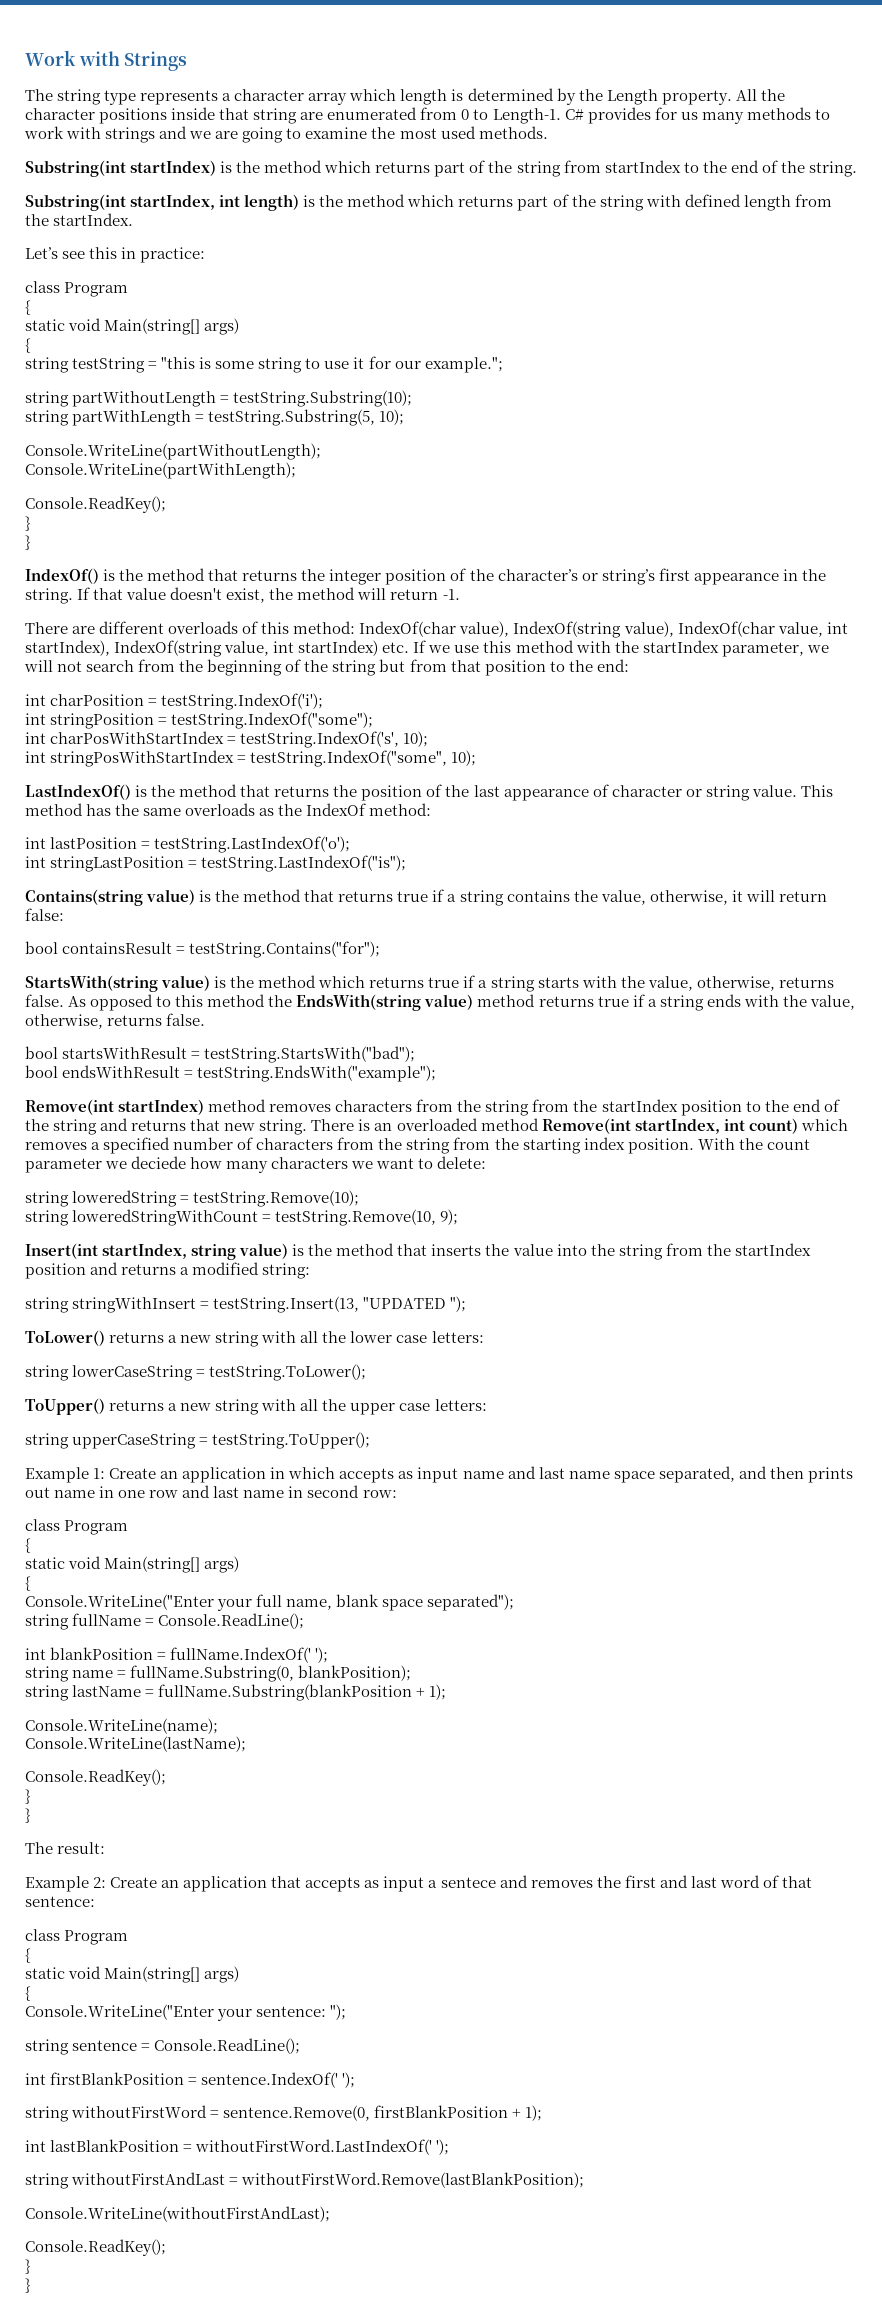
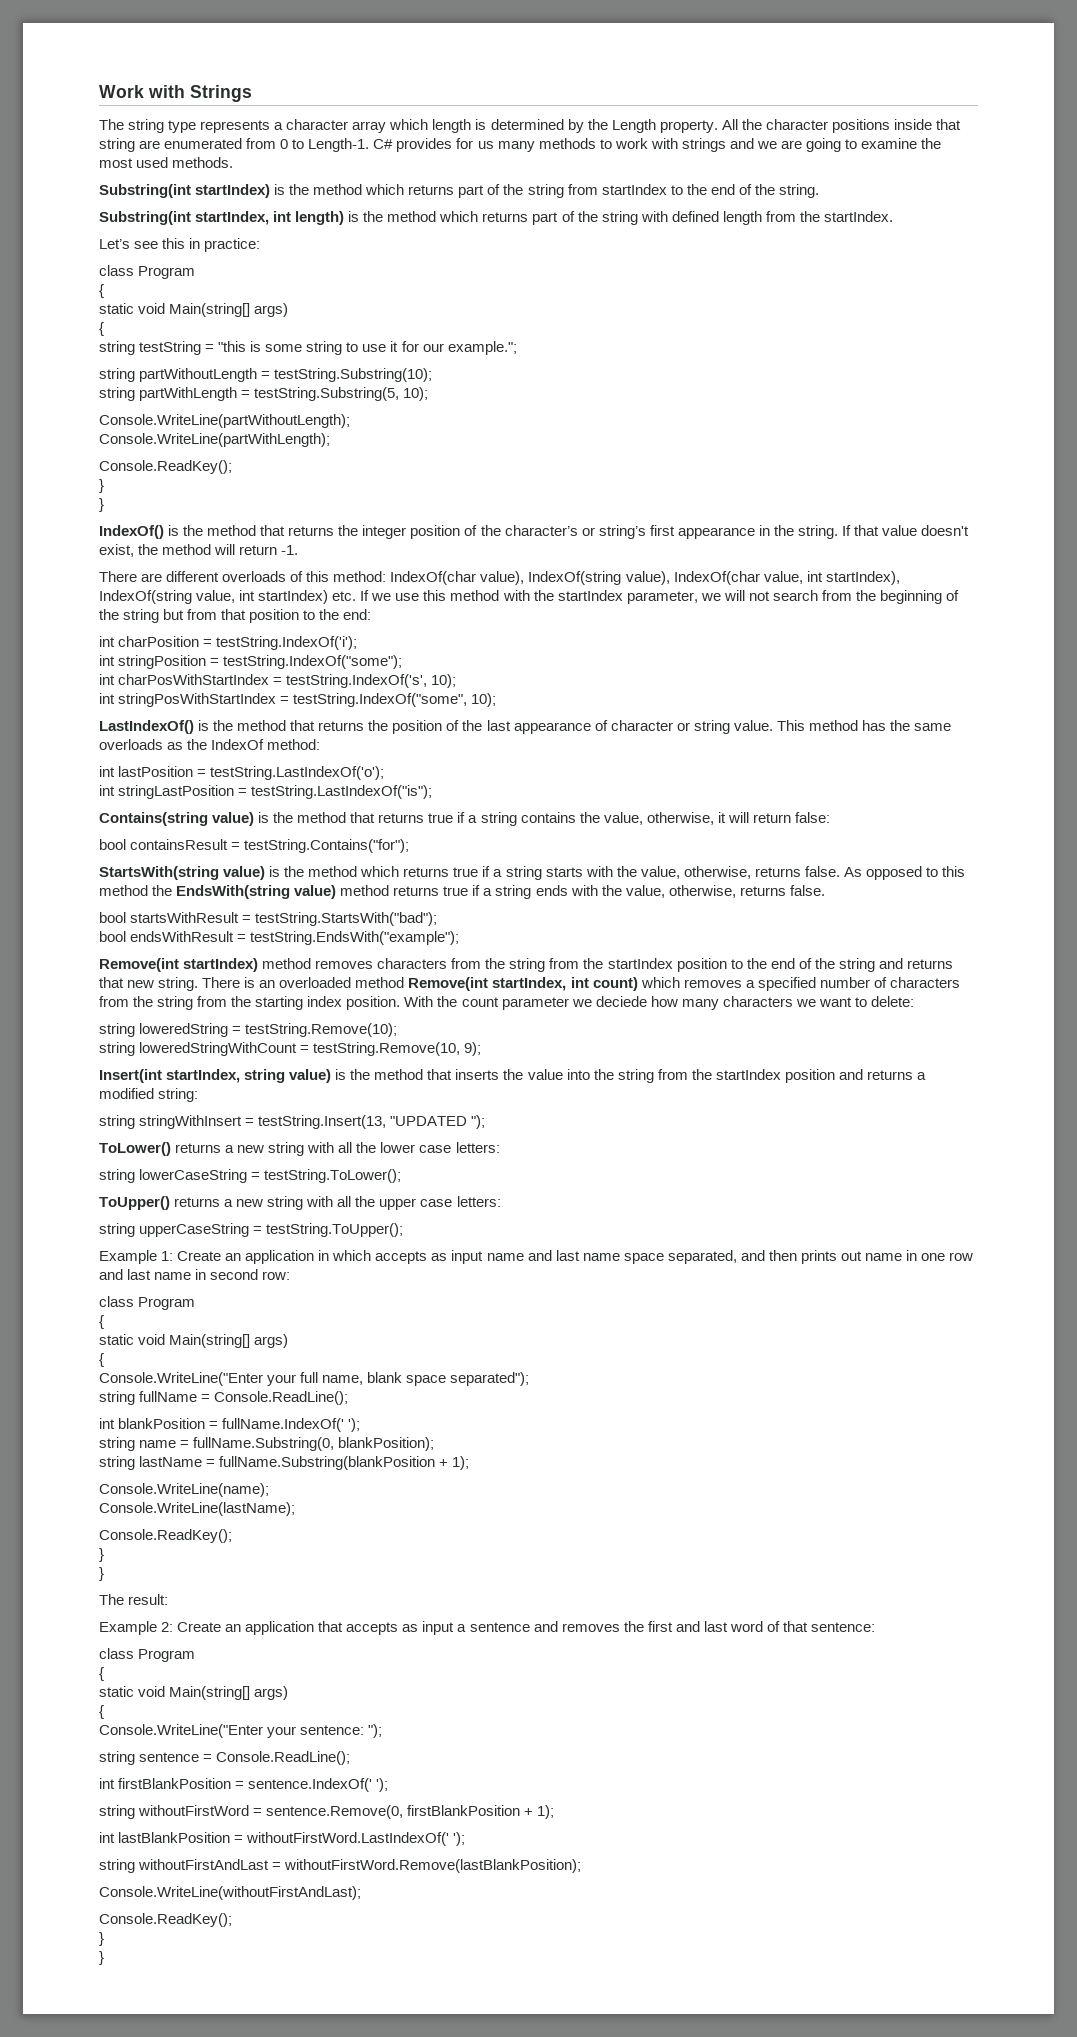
- Example 2: Create an application that accepts as input a sentece and removes the first and last word of that sentence:
+ Example 2: Create an application that accepts as input a sentence and removes the first and last word of that sentence:

